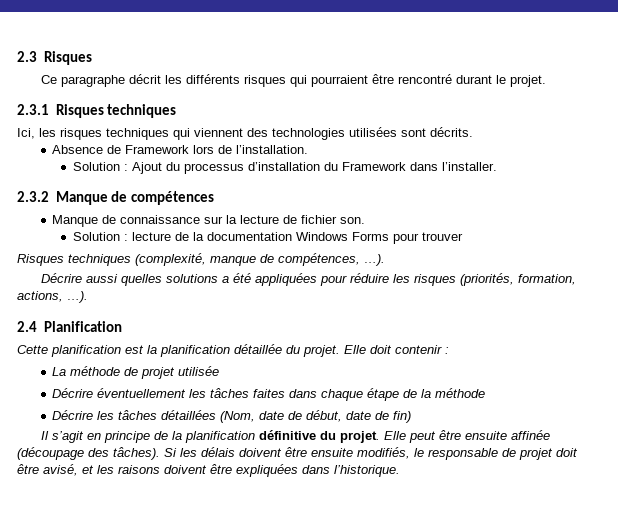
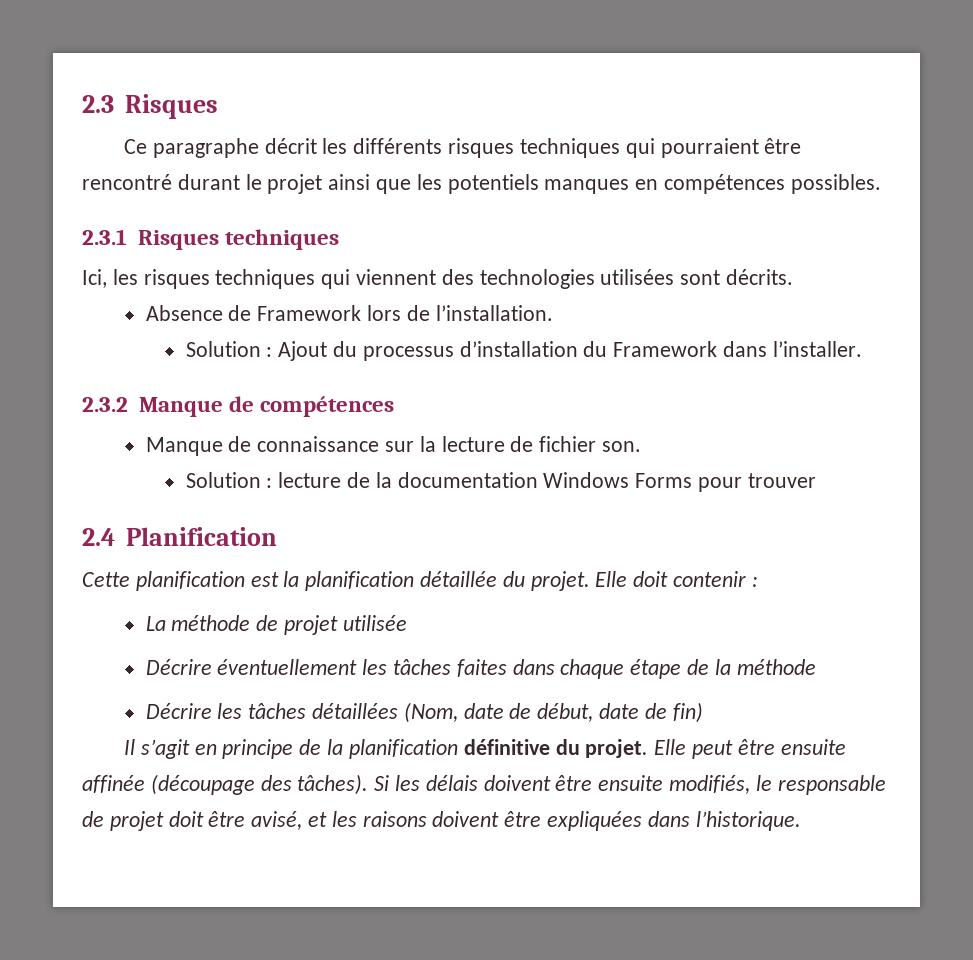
- Ce paragraphe décrit les différents risques qui pourraient être rencontré durant le projet.
+ Ce paragraphe décrit les différents risques techniques qui pourraient être rencontré durant le projet ainsi que les potentiels manques en compétences possibles.
- Risques techniques (complexité, manque de compétences, …).
- Décrire aussi quelles solutions a été appliquées pour réduire les risques (priorités, formation, actions, …).

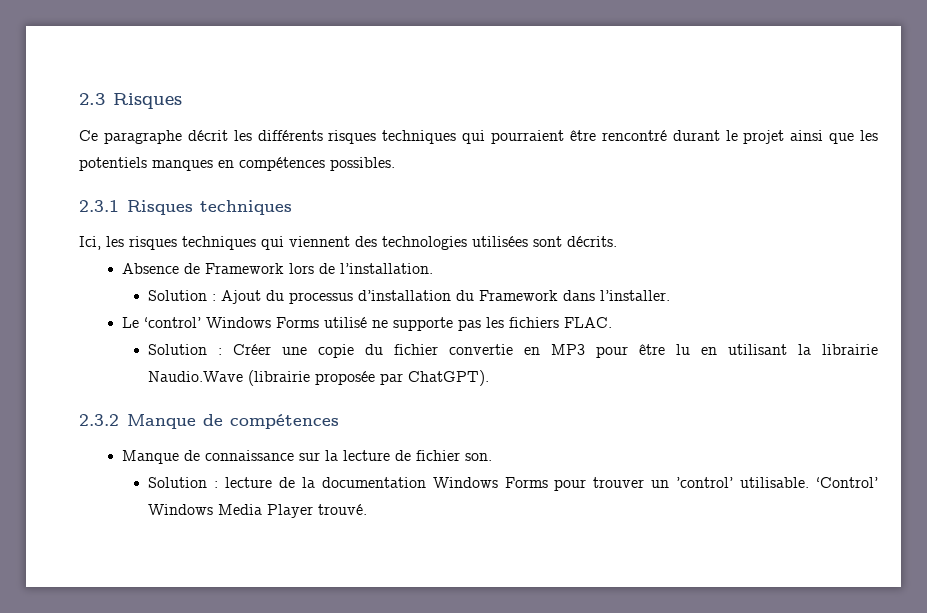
+ Le ‘control’ Windows Forms utilisé ne supporte pas les fichiers FLAC.
+ Solution : Créer une copie du fichier convertie en MP3 pour être lu en utilisant la librairie Naudio.Wave (librairie proposée par ChatGPT).
- Solution : lecture de la documentation Windows Forms pour trouver
- 2.4 Planification
- Cette planification est la planification détaillée du projet. Elle doit contenir :
- La méthode de projet utilisée
- Décrire éventuellement les tâches faites dans chaque étape de la méthode
- Décrire les tâches détaillées (Nom, date de début, date de fin)
- Il s’agit en principe de la planification définitive du projet. Elle peut être ensuite affinée (découpage des tâches). Si les délais doivent être ensuite modifiés, le responsable de projet doit être avisé, et les raisons doivent être expliquées dans l’historique.
+ Solution : lecture de la documentation Windows Forms pour trouver un ’control’ utilisable. ‘Control’ Windows Media Player trouvé.

